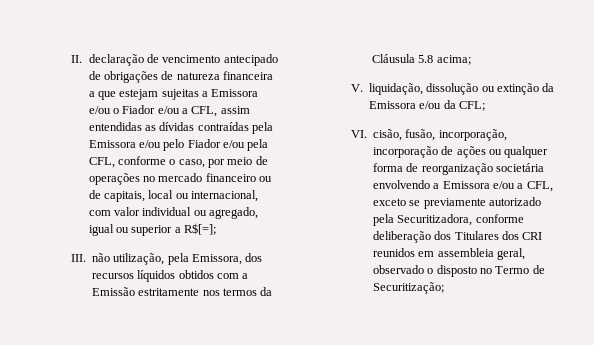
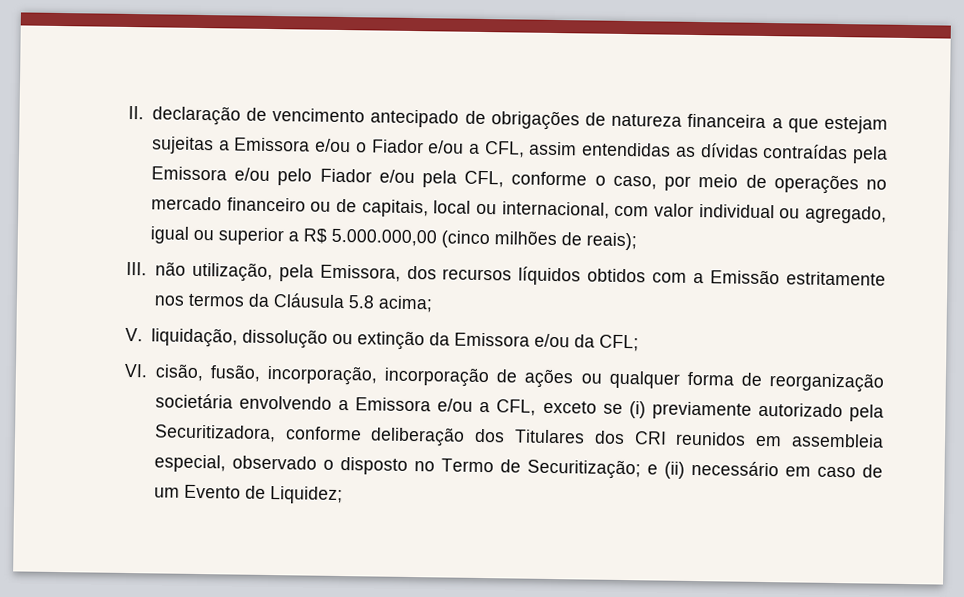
- II. declaração de vencimento antecipado de obrigações de natureza financeira a que estejam sujeitas a Emissora e/ou o Fiador e/ou a CFL, assim entendidas as dívidas contraídas pela Emissora e/ou pelo Fiador e/ou pela CFL, conforme o caso, por meio de operações no mercado financeiro ou de capitais, local ou internacional, com valor individual ou agregado, igual ou superior a R$[=];
+ II. declaração de vencimento antecipado de obrigações de natureza financeira a que estejam sujeitas a Emissora e/ou o Fiador e/ou a CFL, assim entendidas as dívidas contraídas pela Emissora e/ou pelo Fiador e/ou pela CFL, conforme o caso, por meio de operações no mercado financeiro ou de capitais, local ou internacional, com valor individual ou agregado, igual ou superior a R$ 5.000.000,00 (cinco milhões de reais);
- VI. cisão, fusão, incorporação, incorporação de ações ou qualquer forma de reorganização societária envolvendo a Emissora e/ou a CFL, exceto se previamente autorizado pela Securitizadora, conforme deliberação dos Titulares dos CRI reunidos em assembleia geral, observado o disposto no Termo de Securitização;
+ VI. cisão, fusão, incorporação, incorporação de ações ou qualquer forma de reorganização societária envolvendo a Emissora e/ou a CFL, exceto se (i) previamente autorizado pela Securitizadora, conforme deliberação dos Titulares dos CRI reunidos em assembleia especial, observado o disposto no Termo de Securitização; e (ii) necessário em caso de um Evento de Liquidez;

